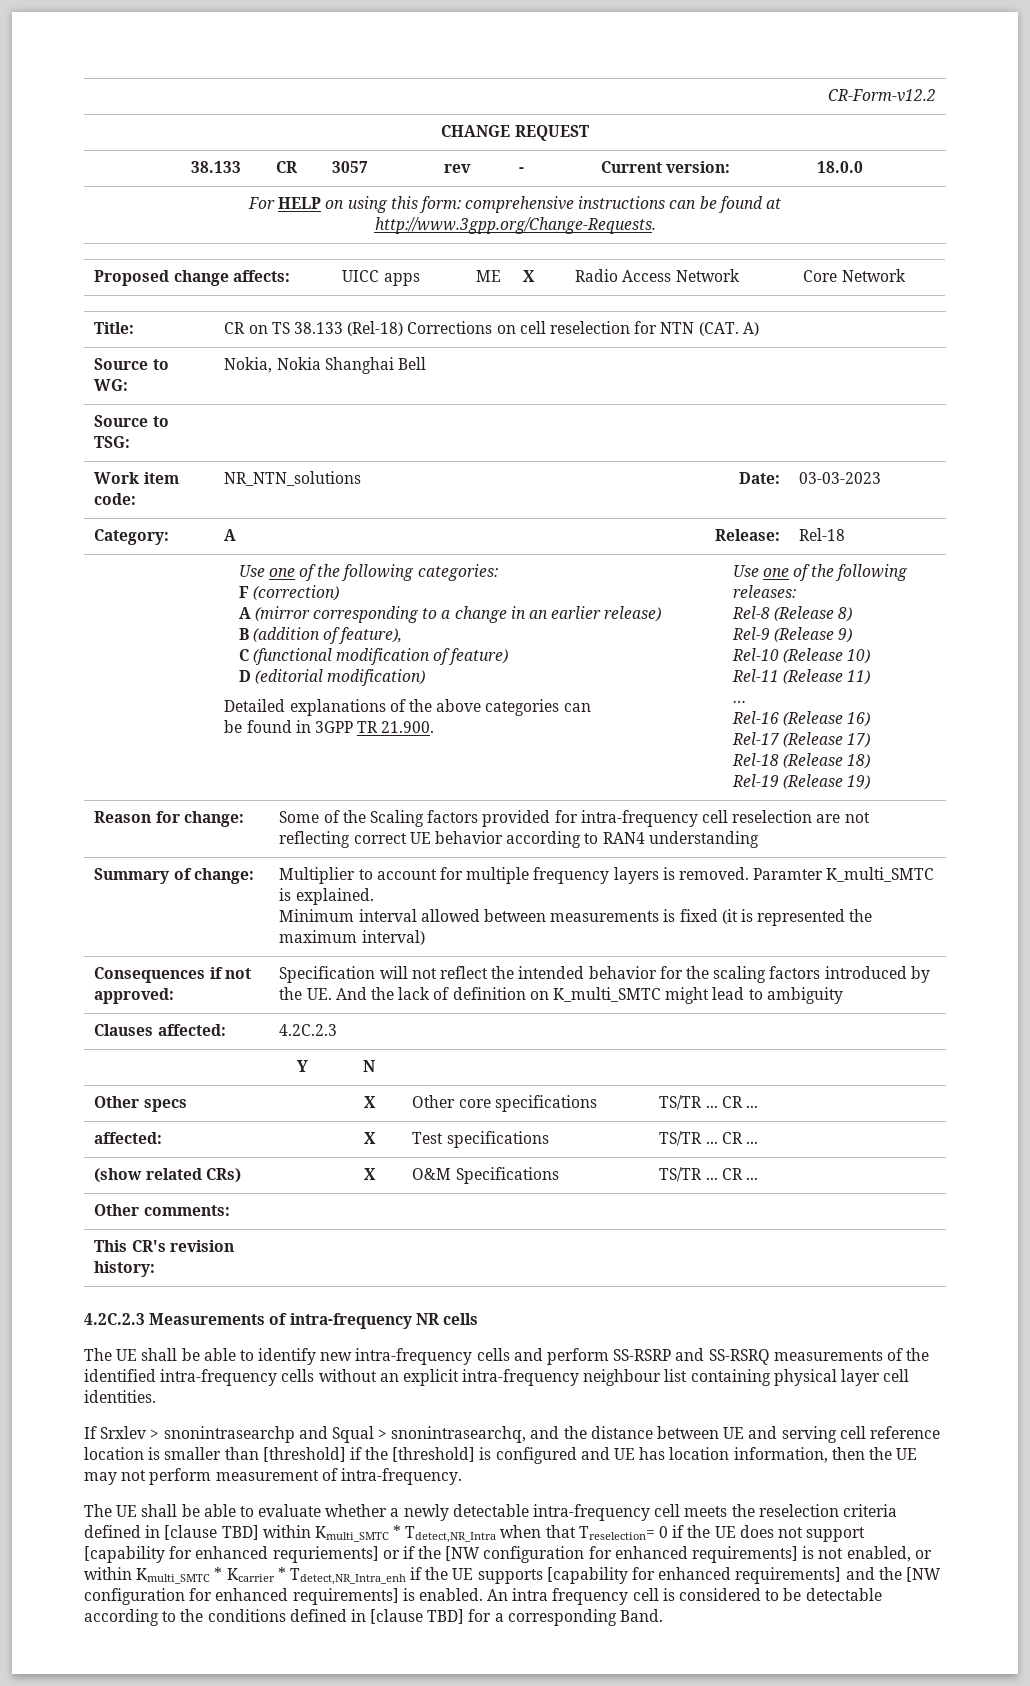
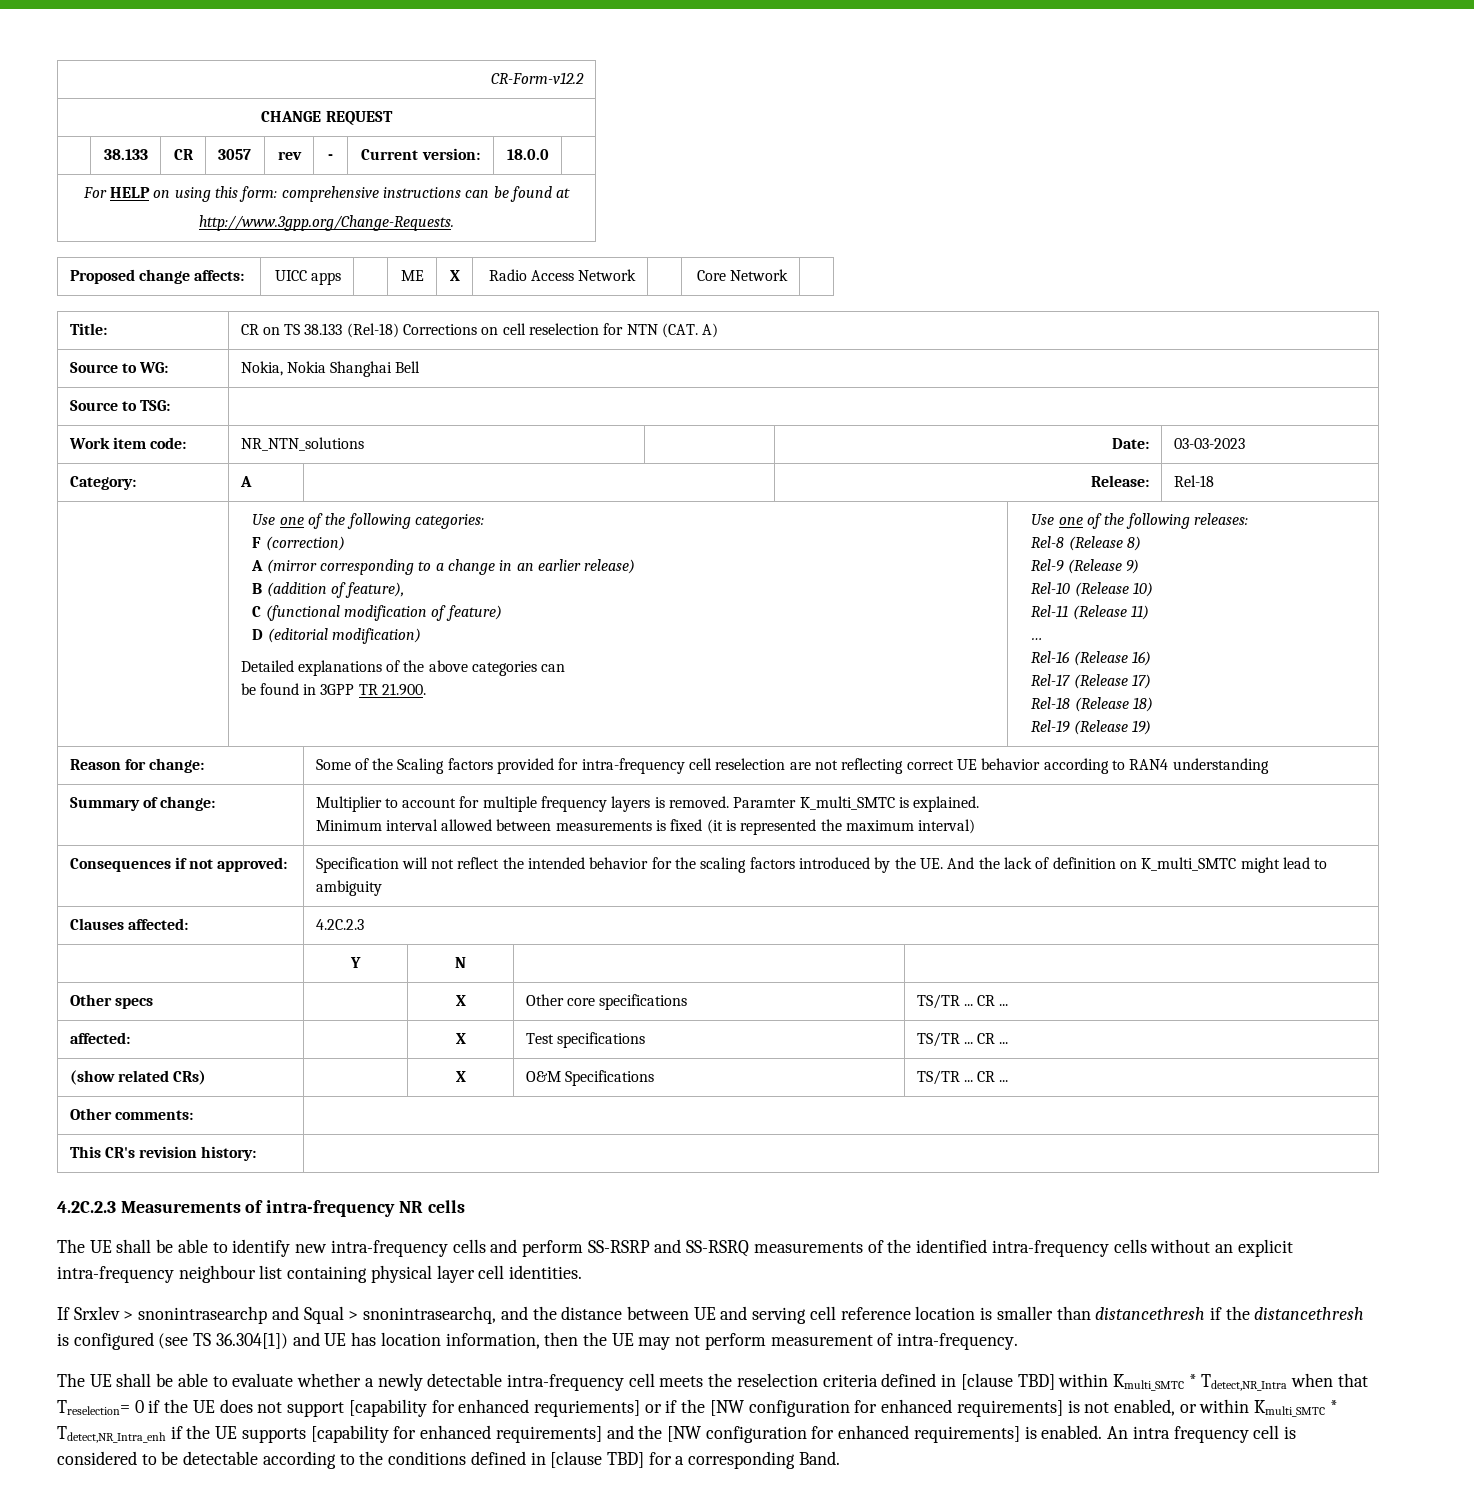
- If Srxlev > snonintrasearchp and Squal > snonintrasearchq, and the distance between UE and serving cell reference location is smaller than [threshold] if the [threshold] is configured and UE has location information, then the UE may not perform measurement of intra-frequency.
+ If Srxlev > snonintrasearchp and Squal > snonintrasearchq, and the distance between UE and serving cell reference location is smaller than distancethresh if the distancethresh is configured (see TS 36.304[1]) and UE has location information, then the UE may not perform measurement of intra-frequency.
- The UE shall be able to evaluate whether a newly detectable intra-frequency cell meets the reselection criteria defined in [clause TBD] within Kmulti_SMTC * Tdetect,NR_Intra when that Treselection= 0 if the UE does not support [capability for enhanced requriements] or if the [NW configuration for enhanced requirements] is not enabled, or within Kmulti_SMTC * Kcarrier * Tdetect,NR_Intra_enh if the UE supports [capability for enhanced requirements] and the [NW configuration for enhanced requirements] is enabled.
+ The UE shall be able to evaluate whether a newly detectable intra-frequency cell meets the reselection criteria defined in [clause TBD] within Kmulti_SMTC * Tdetect,NR_Intra when that Treselection= 0 if the UE does not support [capability for enhanced requriements] or if the [NW configuration for enhanced requirements] is not enabled, or within Kmulti_SMTC * Tdetect,NR_Intra_enh if the UE supports [capability for enhanced requirements] and the [NW configuration for enhanced requirements] is enabled.

